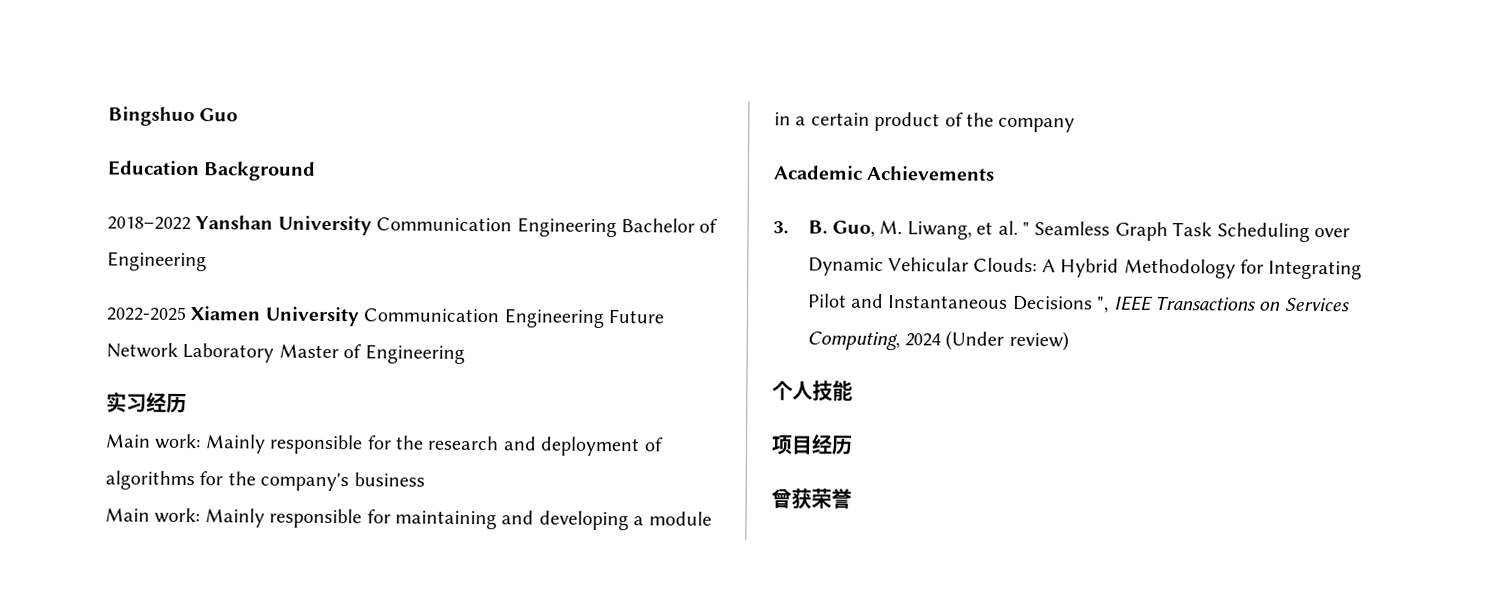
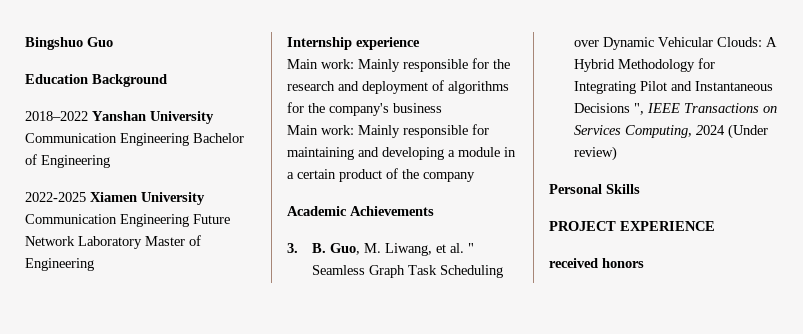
- 实习经历
+ Internship experience
- 个人技能
- 项目经历
- 曾获荣誉
+ Personal Skills
+ PROJECT EXPERIENCE
+ received honors

